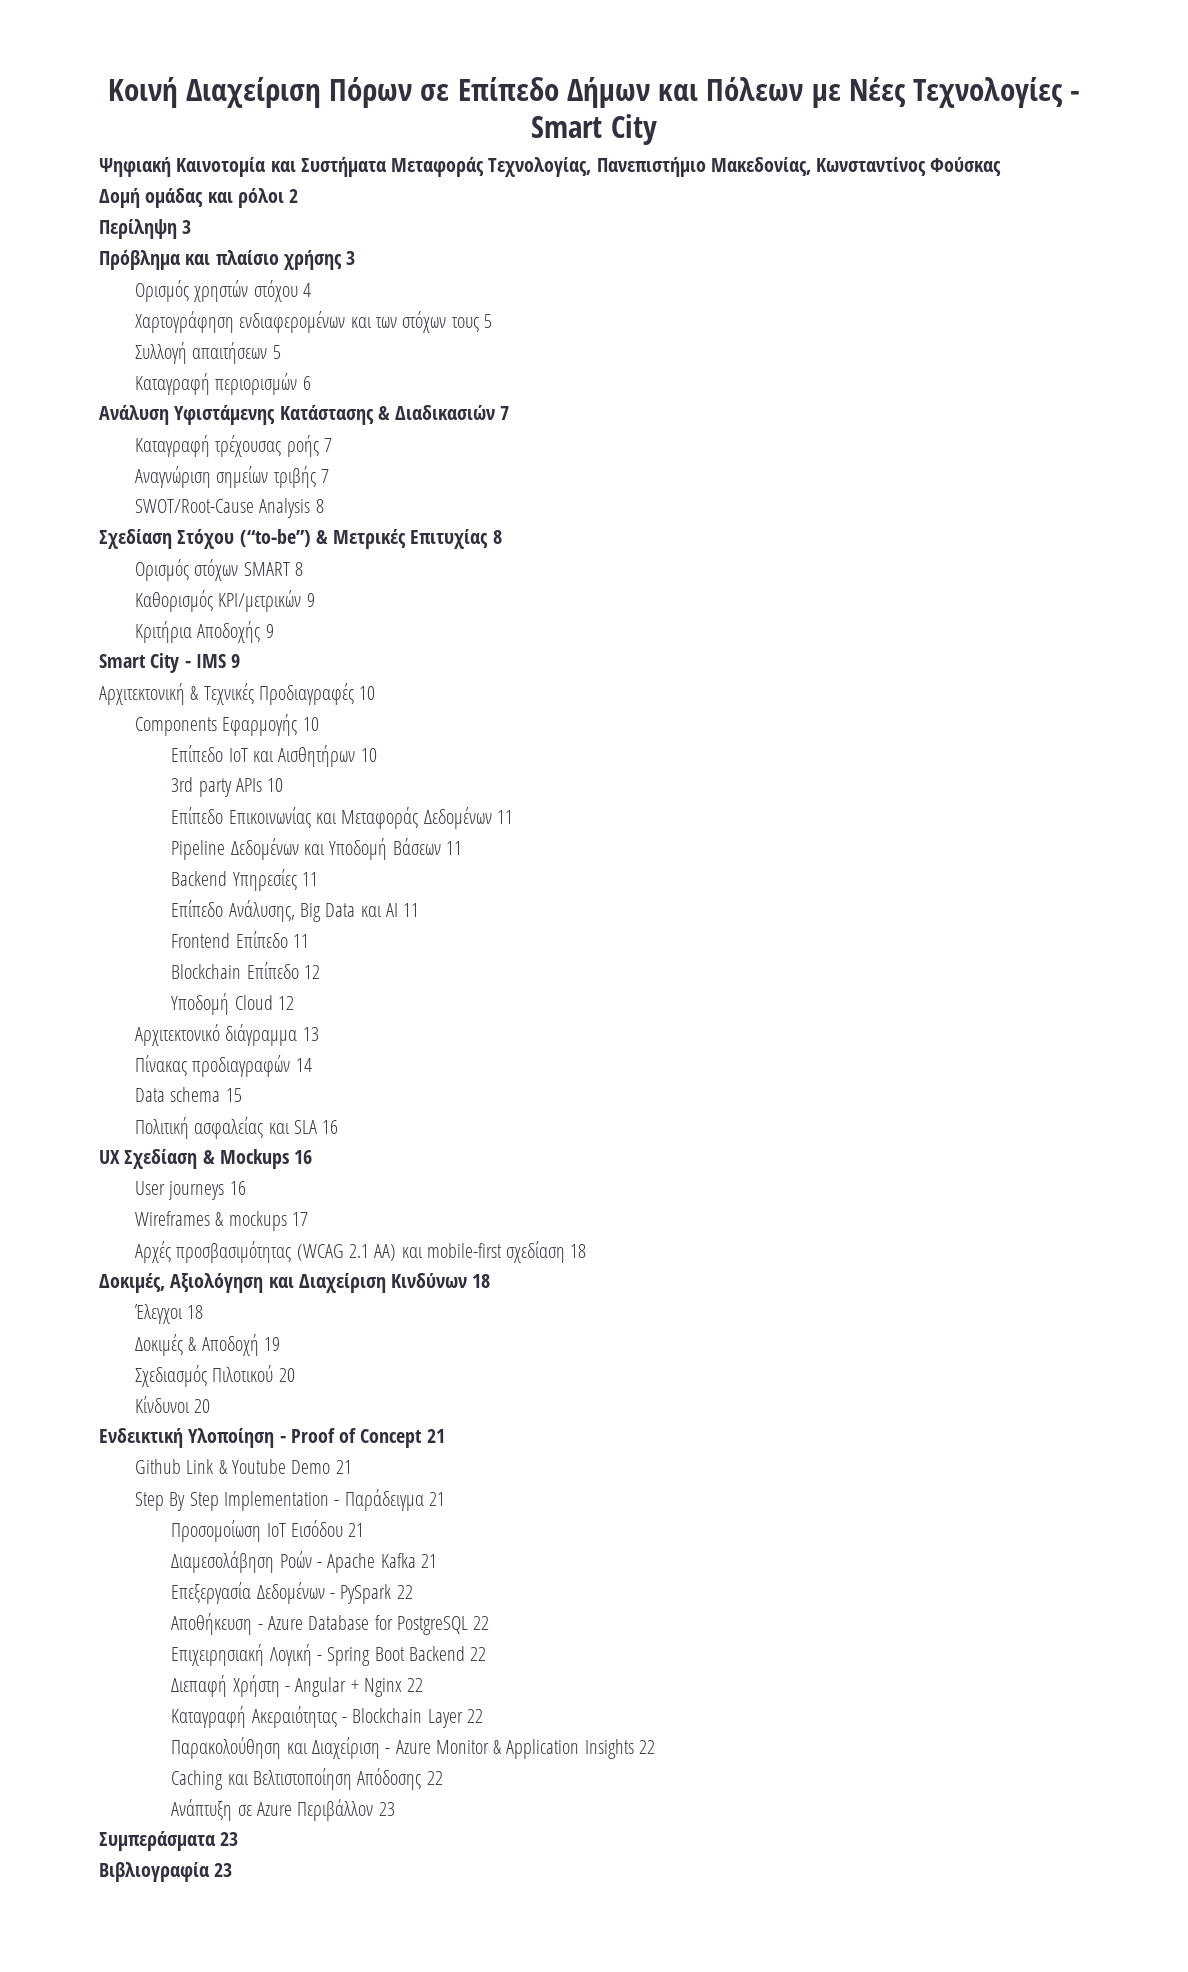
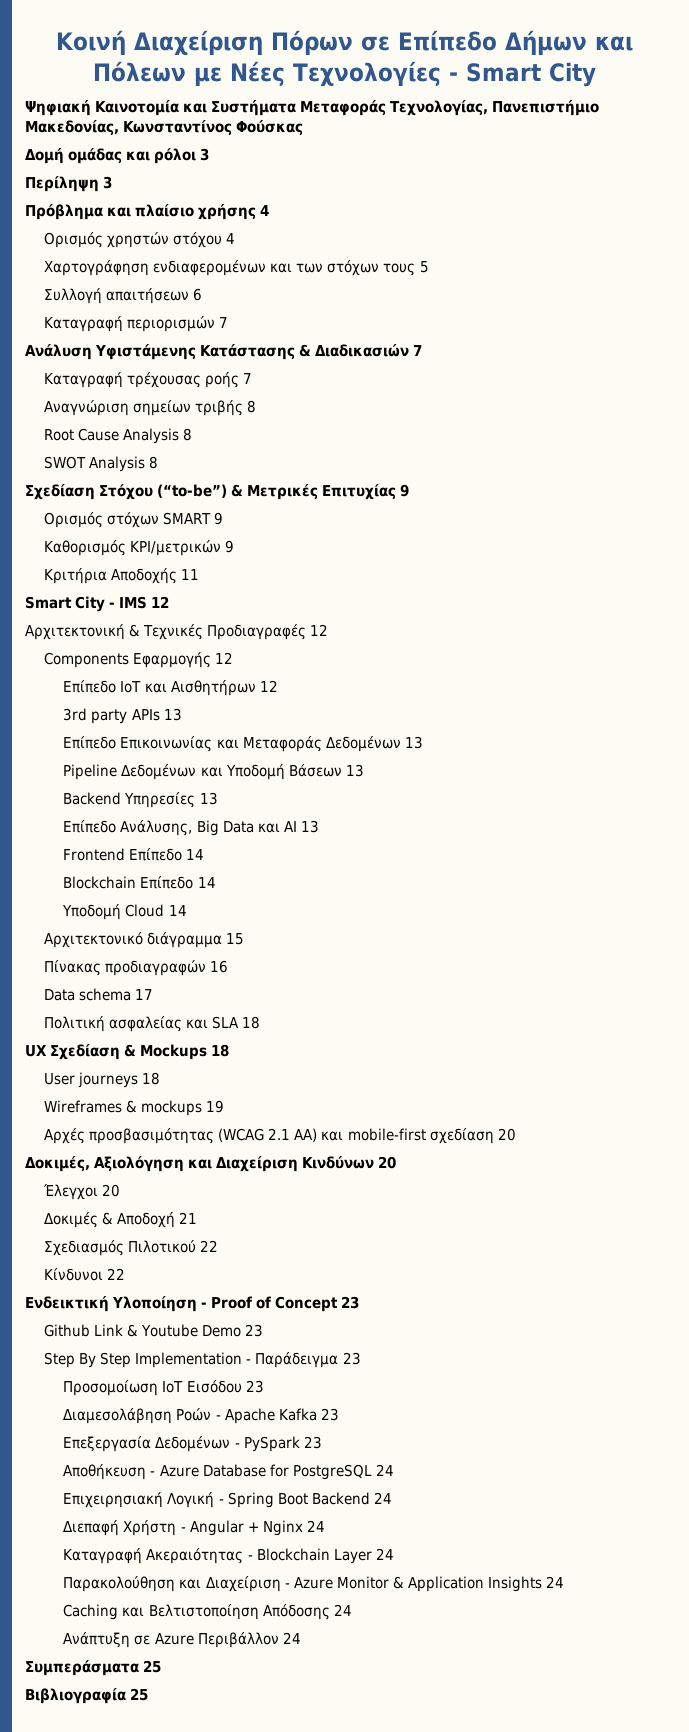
- Δομή ομάδας και ρόλοι 2
+ Δομή ομάδας και ρόλοι 3
- Πρόβλημα και πλαίσιο χρήσης 3
+ Πρόβλημα και πλαίσιο χρήσης 4
- Συλλογή απαιτήσεων 5
+ Συλλογή απαιτήσεων 6
- Καταγραφή περιορισμών 6
+ Καταγραφή περιορισμών 7
- Αναγνώριση σημείων τριβής 7
- SWOT/Root-Cause Analysis 8
+ Αναγνώριση σημείων τριβής 8
+ Root Cause Analysis 8
+ SWOT Analysis 8
- Σχεδίαση Στόχου (“to‑be”) & Μετρικές Επιτυχίας 8
+ Σχεδίαση Στόχου (“to‑be”) & Μετρικές Επιτυχίας 9
- Ορισμός στόχων SMART 8
+ Ορισμός στόχων SMART 9
- Κριτήρια Αποδοχής 9
+ Κριτήρια Αποδοχής 11
- Smart City - ΙΜS 9
+ Smart City - ΙΜS 12
- Αρχιτεκτονική & Τεχνικές Προδιαγραφές 10
+ Αρχιτεκτονική & Τεχνικές Προδιαγραφές 12
- Components Εφαρμογής 10
+ Components Εφαρμογής 12
- Επίπεδο IoT και Αισθητήρων 10
+ Επίπεδο IoT και Αισθητήρων 12
- 3rd party APIs 10
+ 3rd party APIs 13
- Επίπεδο Επικοινωνίας και Μεταφοράς Δεδομένων 11
+ Επίπεδο Επικοινωνίας και Μεταφοράς Δεδομένων 13
- Pipeline Δεδομένων και Υποδομή Βάσεων 11
+ Pipeline Δεδομένων και Υποδομή Βάσεων 13
- Backend Υπηρεσίες 11
+ Backend Υπηρεσίες 13
- Επίπεδο Ανάλυσης, Big Data και AI 11
+ Επίπεδο Ανάλυσης, Big Data και AI 13
- Frontend Επίπεδο 11
+ Frontend Επίπεδο 14
- Blockchain Επίπεδο 12
+ Blockchain Επίπεδο 14
- Υποδομή Cloud 12
+ Υποδομή Cloud 14
- Αρχιτεκτονικό διάγραμμα 13
+ Αρχιτεκτονικό διάγραμμα 15
- Πίνακας προδιαγραφών 14
+ Πίνακας προδιαγραφών 16
- Data schema 15
+ Data schema 17
- Πολιτική ασφαλείας και SLA 16
+ Πολιτική ασφαλείας και SLA 18
- UX Σχεδίαση & Mockups 16
+ UX Σχεδίαση & Mockups 18
- User journeys 16
+ User journeys 18
- Wireframes & mockups 17
+ Wireframes & mockups 19
- Αρχές προσβασιμότητας (WCAG 2.1 AA) και mobile-first σχεδίαση 18
+ Αρχές προσβασιμότητας (WCAG 2.1 AA) και mobile-first σχεδίαση 20
- Δοκιμές, Αξιολόγηση και Διαχείριση Κινδύνων 18
+ Δοκιμές, Αξιολόγηση και Διαχείριση Κινδύνων 20
- Έλεγχοι 18
+ Έλεγχοι 20
- Δοκιμές & Αποδοχή 19
+ Δοκιμές & Αποδοχή 21
- Σχεδιασμός Πιλοτικού 20
+ Σχεδιασμός Πιλοτικού 22
- Κίνδυνοι 20
+ Κίνδυνοι 22
- Ενδεικτική Υλοποίηση - Proof of Concept 21
+ Ενδεικτική Υλοποίηση - Proof of Concept 23
- Github Link & Youtube Demo 21
+ Github Link & Youtube Demo 23
- Step By Step Implementation - Παράδειγμα 21
+ Step By Step Implementation - Παράδειγμα 23
- Προσομοίωση IoT Εισόδου 21
+ Προσομοίωση IoT Εισόδου 23
- Διαμεσολάβηση Ροών - Apache Kafka 21
+ Διαμεσολάβηση Ροών - Apache Kafka 23
- Επεξεργασία Δεδομένων - PySpark 22
+ Επεξεργασία Δεδομένων - PySpark 23
- Αποθήκευση - Azure Database for PostgreSQL 22
+ Αποθήκευση - Azure Database for PostgreSQL 24
- Επιχειρησιακή Λογική - Spring Boot Backend 22
+ Επιχειρησιακή Λογική - Spring Boot Backend 24
- Διεπαφή Χρήστη - Angular + Nginx 22
+ Διεπαφή Χρήστη - Angular + Nginx 24
- Καταγραφή Ακεραιότητας - Blockchain Layer 22
+ Καταγραφή Ακεραιότητας - Blockchain Layer 24
- Παρακολούθηση και Διαχείριση - Azure Monitor & Application Insights 22
+ Παρακολούθηση και Διαχείριση - Azure Monitor & Application Insights 24
- Caching και Βελτιστοποίηση Απόδοσης 22
+ Caching και Βελτιστοποίηση Απόδοσης 24
- Ανάπτυξη σε Azure Περιβάλλον 23
+ Ανάπτυξη σε Azure Περιβάλλον 24
- Συμπεράσματα 23
+ Συμπεράσματα 25
- Βιβλιογραφία 23
+ Βιβλιογραφία 25

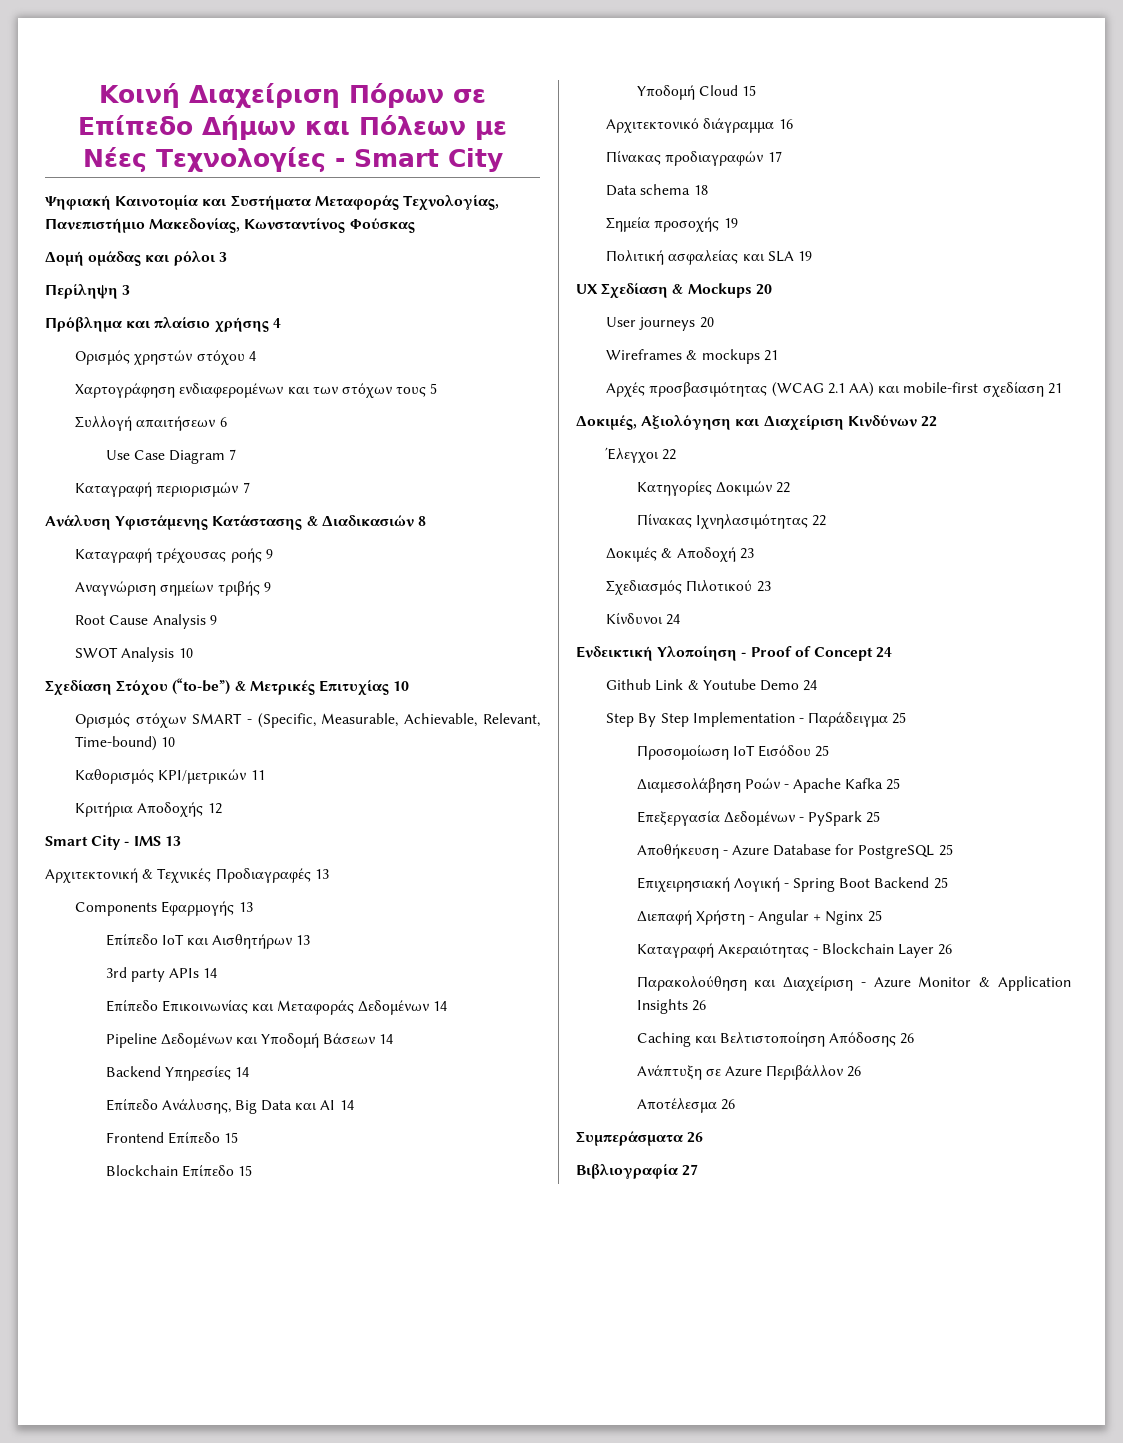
+ Use Case Diagram 7
- Ανάλυση Υφιστάμενης Κατάστασης & Διαδικασιών 7
+ Ανάλυση Υφιστάμενης Κατάστασης & Διαδικασιών 8
- Καταγραφή τρέχουσας ροής 7
+ Καταγραφή τρέχουσας ροής 9
- Αναγνώριση σημείων τριβής 8
+ Αναγνώριση σημείων τριβής 9
- Root Cause Analysis 8
+ Root Cause Analysis 9
- SWOT Analysis 8
+ SWOT Analysis 10
- Σχεδίαση Στόχου (“to‑be”) & Μετρικές Επιτυχίας 9
+ Σχεδίαση Στόχου (“to‑be”) & Μετρικές Επιτυχίας 10
- Ορισμός στόχων SMART 9
+ Ορισμός στόχων SMART - (Specific, Measurable, Achievable, Relevant, Time-bound) 10
- Καθορισμός KPI/μετρικών 9
+ Καθορισμός KPI/μετρικών 11
- Κριτήρια Αποδοχής 11
+ Κριτήρια Αποδοχής 12
- Smart City - ΙΜS 12
+ Smart City - ΙΜS 13
- Αρχιτεκτονική & Τεχνικές Προδιαγραφές 12
+ Αρχιτεκτονική & Τεχνικές Προδιαγραφές 13
- Components Εφαρμογής 12
+ Components Εφαρμογής 13
- Επίπεδο IoT και Αισθητήρων 12
+ Επίπεδο IoT και Αισθητήρων 13
- 3rd party APIs 13
+ 3rd party APIs 14
- Επίπεδο Επικοινωνίας και Μεταφοράς Δεδομένων 13
+ Επίπεδο Επικοινωνίας και Μεταφοράς Δεδομένων 14
- Pipeline Δεδομένων και Υποδομή Βάσεων 13
+ Pipeline Δεδομένων και Υποδομή Βάσεων 14
- Backend Υπηρεσίες 13
+ Backend Υπηρεσίες 14
- Επίπεδο Ανάλυσης, Big Data και AI 13
+ Επίπεδο Ανάλυσης, Big Data και AI 14
- Frontend Επίπεδο 14
+ Frontend Επίπεδο 15
- Blockchain Επίπεδο 14
+ Blockchain Επίπεδο 15
- Υποδομή Cloud 14
+ Υποδομή Cloud 15
- Αρχιτεκτονικό διάγραμμα 15
+ Αρχιτεκτονικό διάγραμμα 16
- Πίνακας προδιαγραφών 16
+ Πίνακας προδιαγραφών 17
- Data schema 17
+ Data schema 18
+ Σημεία προσοχής 19
- Πολιτική ασφαλείας και SLA 18
+ Πολιτική ασφαλείας και SLA 19
- UX Σχεδίαση & Mockups 18
+ UX Σχεδίαση & Mockups 20
- User journeys 18
+ User journeys 20
- Wireframes & mockups 19
+ Wireframes & mockups 21
- Αρχές προσβασιμότητας (WCAG 2.1 AA) και mobile-first σχεδίαση 20
+ Αρχές προσβασιμότητας (WCAG 2.1 AA) και mobile-first σχεδίαση 21
- Δοκιμές, Αξιολόγηση και Διαχείριση Κινδύνων 20
+ Δοκιμές, Αξιολόγηση και Διαχείριση Κινδύνων 22
- Έλεγχοι 20
+ Έλεγχοι 22
+ Κατηγορίες Δοκιμών 22
+ Πίνακας Ιχνηλασιμότητας 22
- Δοκιμές & Αποδοχή 21
+ Δοκιμές & Αποδοχή 23
- Σχεδιασμός Πιλοτικού 22
+ Σχεδιασμός Πιλοτικού 23
- Κίνδυνοι 22
+ Κίνδυνοι 24
- Ενδεικτική Υλοποίηση - Proof of Concept 23
+ Ενδεικτική Υλοποίηση - Proof of Concept 24
- Github Link & Youtube Demo 23
+ Github Link & Youtube Demo 24
- Step By Step Implementation - Παράδειγμα 23
+ Step By Step Implementation - Παράδειγμα 25
- Προσομοίωση IoT Εισόδου 23
+ Προσομοίωση IoT Εισόδου 25
- Διαμεσολάβηση Ροών - Apache Kafka 23
+ Διαμεσολάβηση Ροών - Apache Kafka 25
- Επεξεργασία Δεδομένων - PySpark 23
+ Επεξεργασία Δεδομένων - PySpark 25
- Αποθήκευση - Azure Database for PostgreSQL 24
+ Αποθήκευση - Azure Database for PostgreSQL 25
- Επιχειρησιακή Λογική - Spring Boot Backend 24
+ Επιχειρησιακή Λογική - Spring Boot Backend 25
- Διεπαφή Χρήστη - Angular + Nginx 24
+ Διεπαφή Χρήστη - Angular + Nginx 25
- Καταγραφή Ακεραιότητας - Blockchain Layer 24
+ Καταγραφή Ακεραιότητας - Blockchain Layer 26
- Παρακολούθηση και Διαχείριση - Azure Monitor & Application Insights 24
+ Παρακολούθηση και Διαχείριση - Azure Monitor & Application Insights 26
- Caching και Βελτιστοποίηση Απόδοσης 24
+ Caching και Βελτιστοποίηση Απόδοσης 26
- Ανάπτυξη σε Azure Περιβάλλον 24
+ Ανάπτυξη σε Azure Περιβάλλον 26
+ Αποτέλεσμα 26
- Συμπεράσματα 25
+ Συμπεράσματα 26
- Βιβλιογραφία 25
+ Βιβλιογραφία 27

